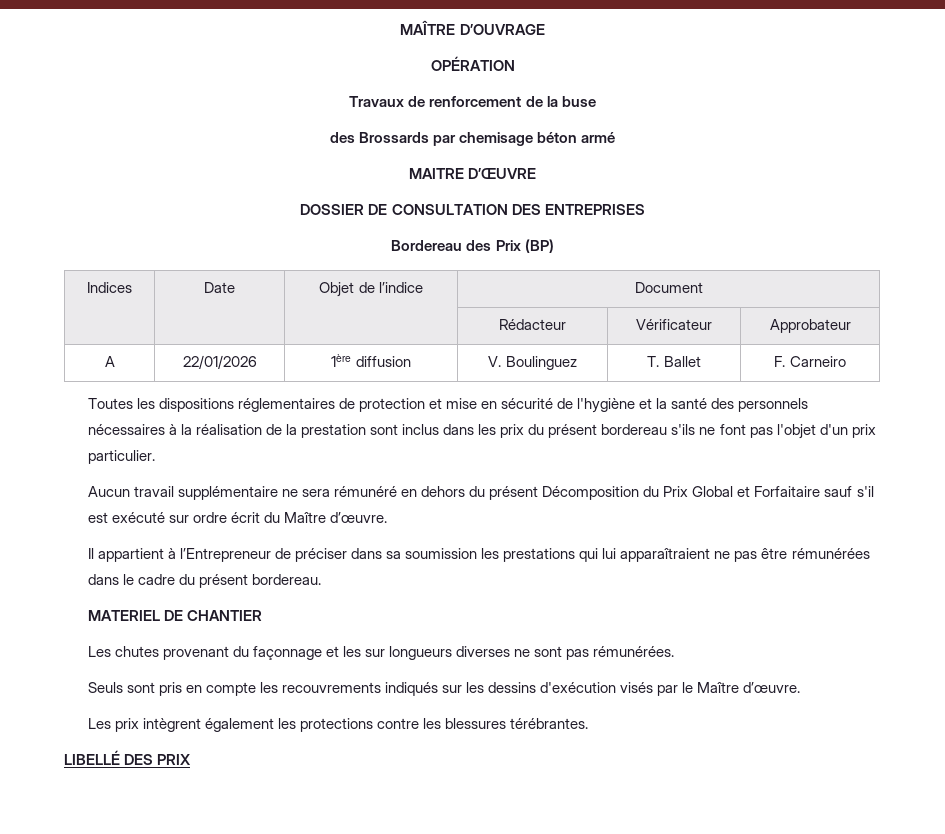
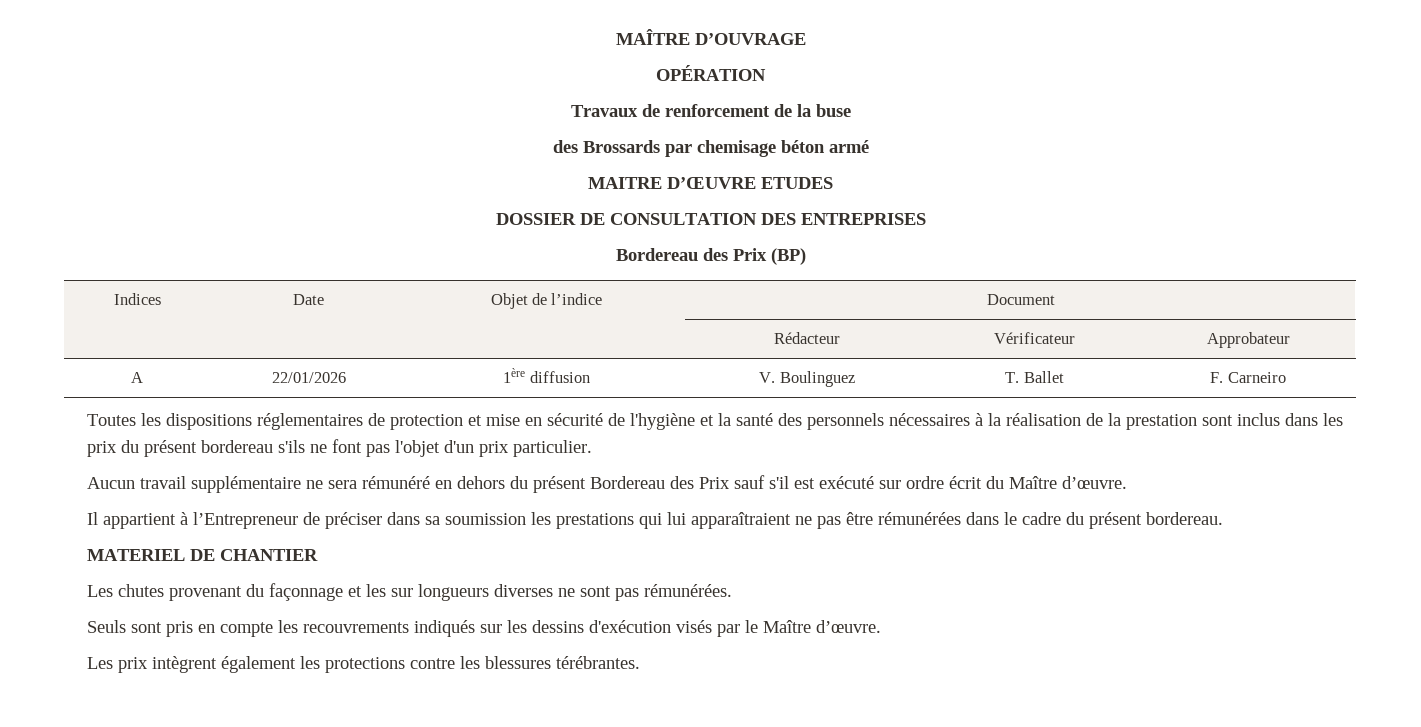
- MAITRE D’ŒUVRE
+ MAITRE D’ŒUVRE ETUDES
- Aucun travail supplémentaire ne sera rémunéré en dehors du présent Décomposition du Prix Global et Forfaitaire sauf s'il est exécuté sur ordre écrit du Maître d’œuvre.
+ Aucun travail supplémentaire ne sera rémunéré en dehors du présent Bordereau des Prix sauf s'il est exécuté sur ordre écrit du Maître d’œuvre.
- LIBELLÉ DES PRIX

